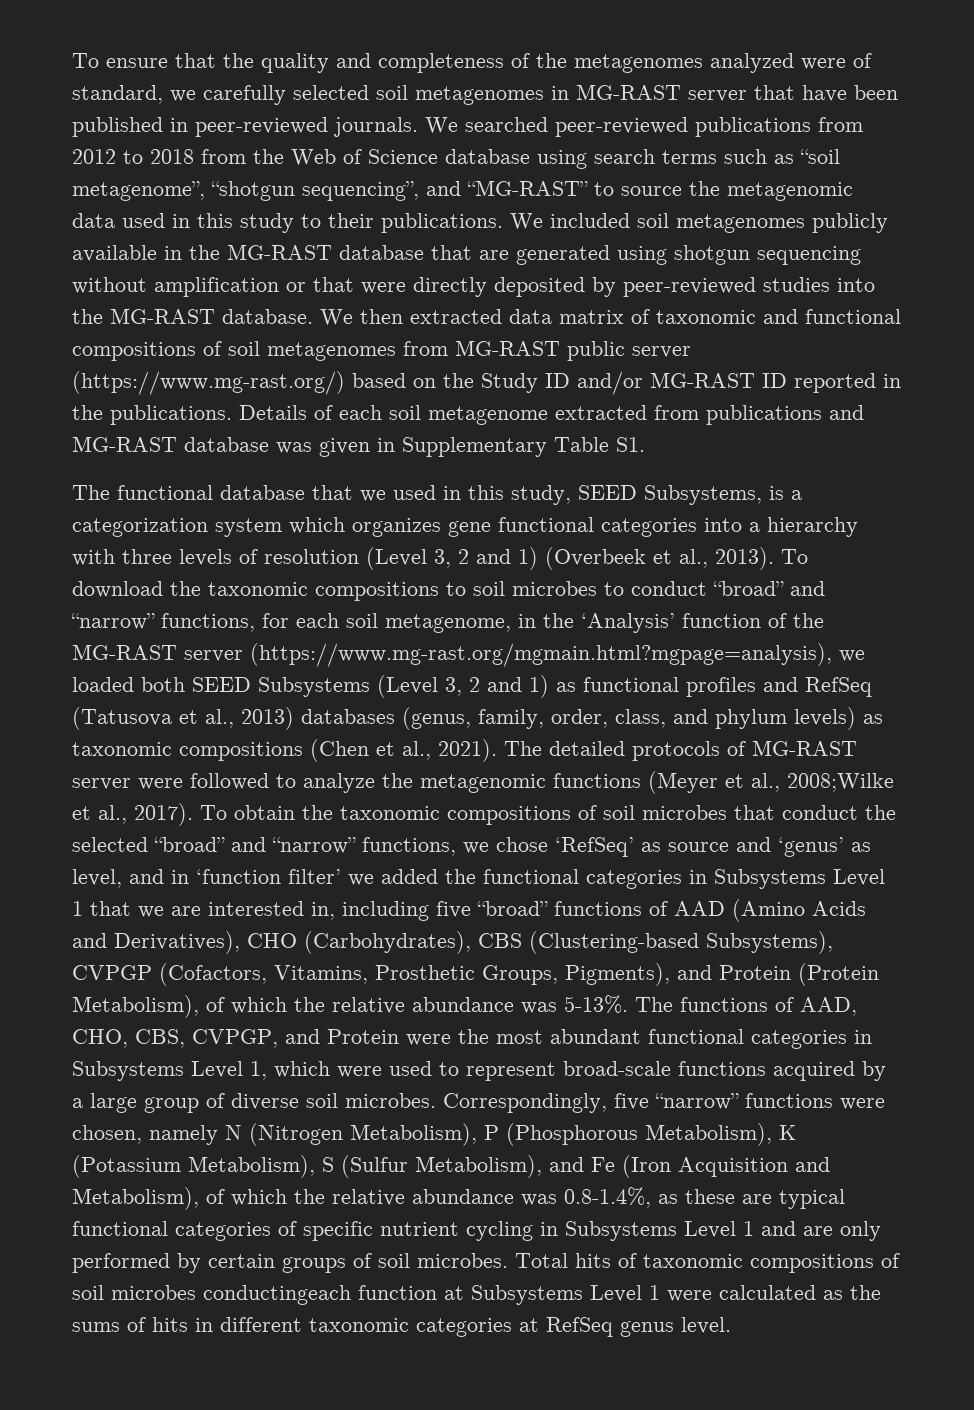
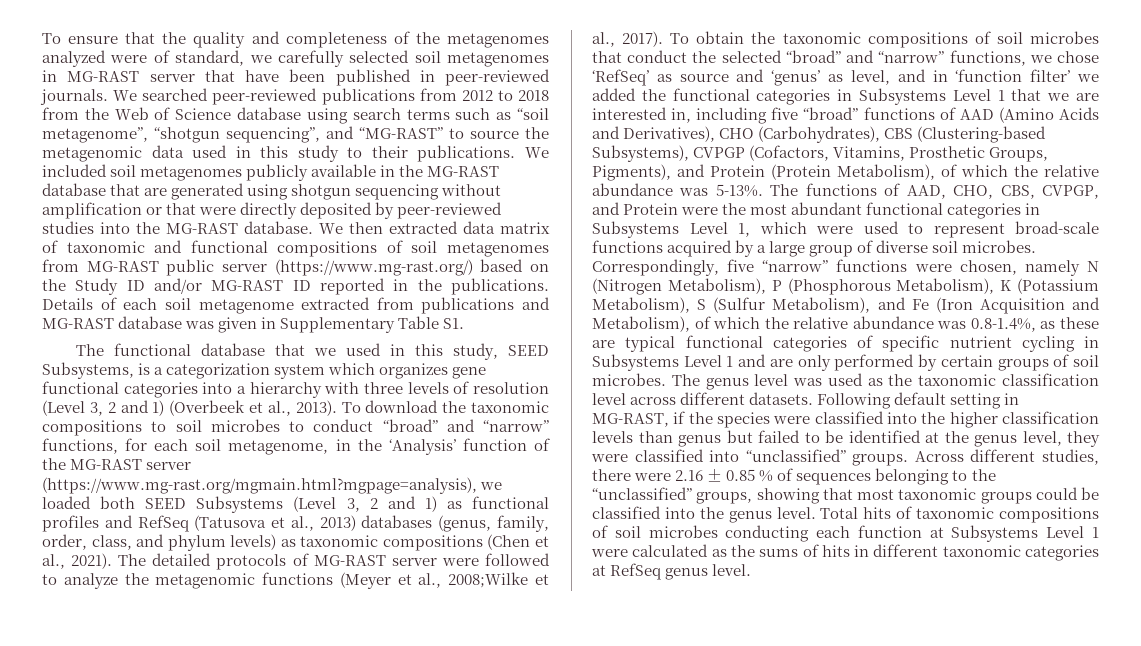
+ The genus level was used as the taxonomic classification level across different datasets. Following default setting in MG-RAST, if the species were classified into the higher classification levels than genus but failed to be identified at the genus level, they were classified into “unclassified” groups. Across different studies, there were 2.16 ± 0.85 % of sequences belonging to the “unclassified” groups, showing that most taxonomic groups could be classified into the genus level.
- Total hits of taxonomic compositions of soil microbes conductingeach function at Subsystems Level 1 were calculated as the sums of hits in different taxonomic categories at RefSeq genus level.
+ Total hits of taxonomic compositions of soil microbes conducting each function at Subsystems Level 1 were calculated as the sums of hits in different taxonomic categories at RefSeq genus level.

